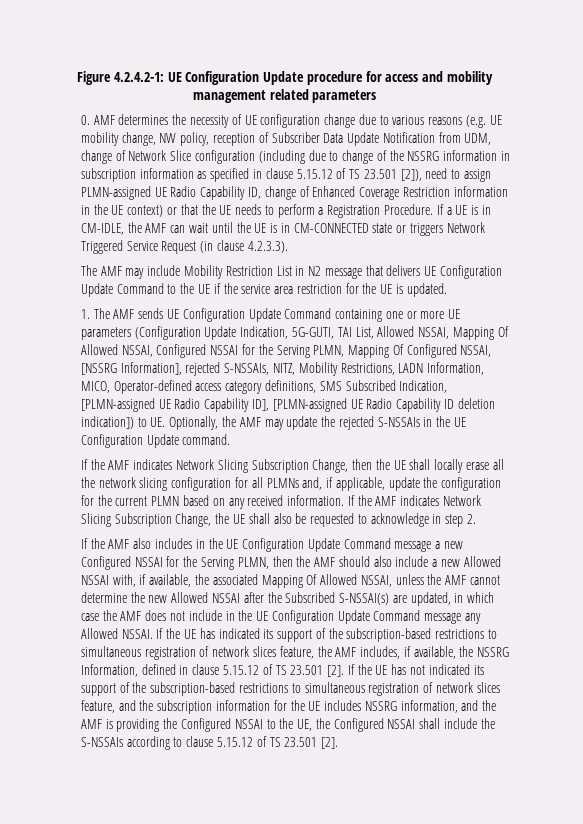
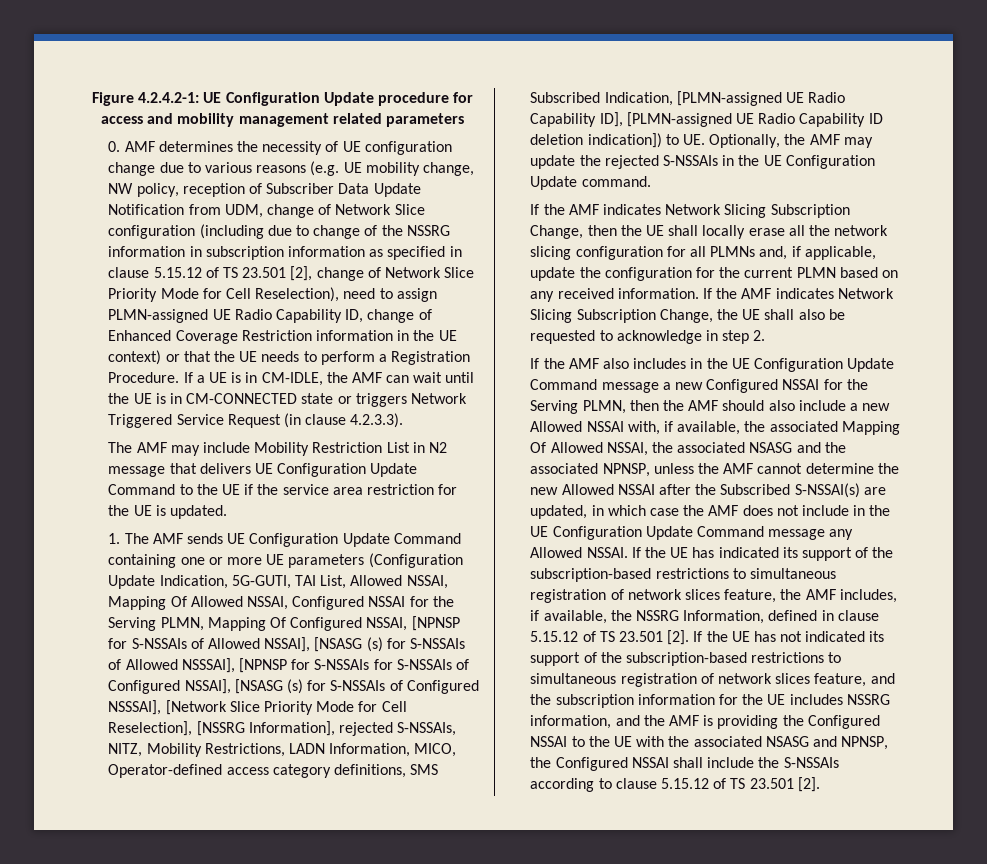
- 0. AMF determines the necessity of UE configuration change due to various reasons (e.g. UE mobility change, NW policy, reception of Subscriber Data Update Notification from UDM, change of Network Slice configuration (including due to change of the NSSRG information in subscription information as specified in clause 5.15.12 of TS 23.501 [2]), need to assign PLMN-assigned UE Radio Capability ID, change of Enhanced Coverage Restriction information in the UE context) or that the UE needs to perform a Registration Procedure.
+ 0. AMF determines the necessity of UE configuration change due to various reasons (e.g. UE mobility change, NW policy, reception of Subscriber Data Update Notification from UDM, change of Network Slice configuration (including due to change of the NSSRG information in subscription information as specified in clause 5.15.12 of TS 23.501 [2], change of Network Slice Priority Mode for Cell Reselection), need to assign PLMN-assigned UE Radio Capability ID, change of Enhanced Coverage Restriction information in the UE context) or that the UE needs to perform a Registration Procedure.
- 1. The AMF sends UE Configuration Update Command containing one or more UE parameters (Configuration Update Indication, 5G-GUTI, TAI List, Allowed NSSAI, Mapping Of Allowed NSSAI, Configured NSSAI for the Serving PLMN, Mapping Of Configured NSSAI, [NSSRG Information], rejected S-NSSAIs, NITZ, Mobility Restrictions, LADN Information, MICO, Operator-defined access category definitions, SMS Subscribed Indication, [PLMN-assigned UE Radio Capability ID], [PLMN-assigned UE Radio Capability ID deletion indication]) to UE. Optionally, the AMF may update the rejected S-NSSAIs in the UE Configuration Update command.
+ 1. The AMF sends UE Configuration Update Command containing one or more UE parameters (Configuration Update Indication, 5G-GUTI, TAI List, Allowed NSSAI, Mapping Of Allowed NSSAI, Configured NSSAI for the Serving PLMN, Mapping Of Configured NSSAI, [NPNSP for S-NSSAIs of Allowed NSSAI], [NSASG (s) for S-NSSAIs of Allowed NSSSAI], [NPNSP for S-NSSAIs for S-NSSAIs of Configured NSSAI], [NSASG (s) for S-NSSAIs of Configured NSSSAI], [Network Slice Priority Mode for Cell Reselection], [NSSRG Information], rejected S-NSSAIs, NITZ, Mobility Restrictions, LADN Information, MICO, Operator-defined access category definitions, SMS Subscribed Indication, [PLMN-assigned UE Radio Capability ID], [PLMN-assigned UE Radio Capability ID deletion indication]) to UE. Optionally, the AMF may update the rejected S-NSSAIs in the UE Configuration Update command.
- If the AMF also includes in the UE Configuration Update Command message a new Configured NSSAI for the Serving PLMN, then the AMF should also include a new Allowed NSSAI with, if available, the associated Mapping Of Allowed NSSAI, unless the AMF cannot determine the new Allowed NSSAI after the Subscribed S-NSSAI(s) are updated, in which case the AMF does not include in the UE Configuration Update Command message any Allowed NSSAI.
+ If the AMF also includes in the UE Configuration Update Command message a new Configured NSSAI for the Serving PLMN, then the AMF should also include a new Allowed NSSAI with, if available, the associated Mapping Of Allowed NSSAI, the associated NSASG and the associated NPNSP, unless the AMF cannot determine the new Allowed NSSAI after the Subscribed S-NSSAI(s) are updated, in which case the AMF does not include in the UE Configuration Update Command message any Allowed NSSAI.
- If the UE has not indicated its support of the subscription-based restrictions to simultaneous registration of network slices feature, and the subscription information for the UE includes NSSRG information, and the AMF is providing the Configured NSSAI to the UE, the Configured NSSAI shall include the S-NSSAIs according to clause 5.15.12 of TS 23.501 [2].
+ If the UE has not indicated its support of the subscription-based restrictions to simultaneous registration of network slices feature, and the subscription information for the UE includes NSSRG information, and the AMF is providing the Configured NSSAI to the UE with the associated NSASG and NPNSP, the Configured NSSAI shall include the S-NSSAIs according to clause 5.15.12 of TS 23.501 [2].

